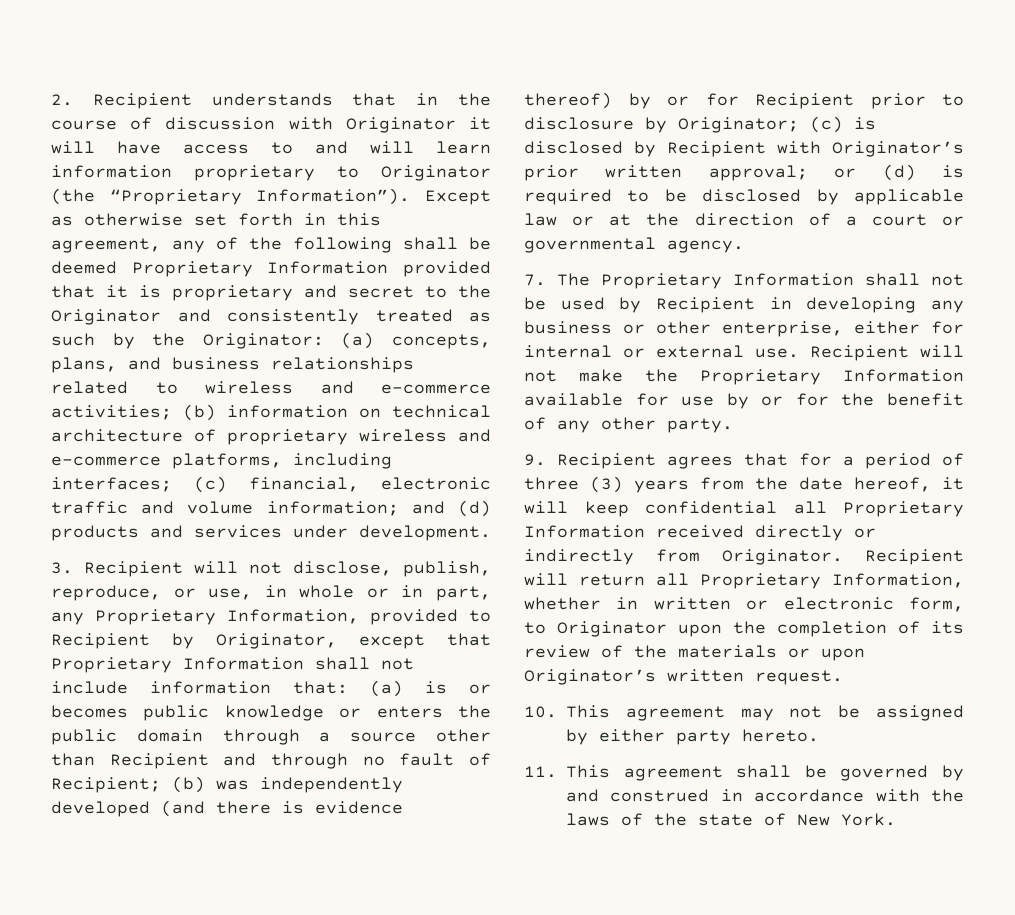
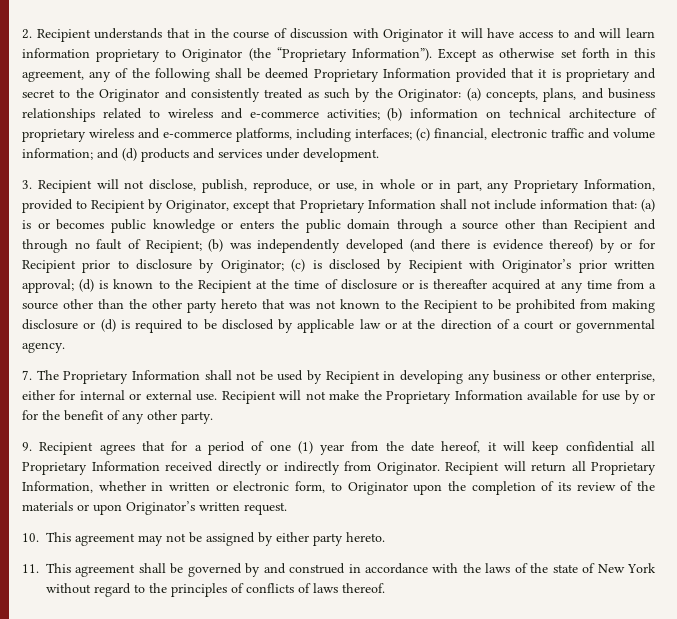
- or (d) is required to be disclosed by applicable law or at the direction of a court or governmental agency.
+ (d) is known to the Recipient at the time of disclosure or is thereafter acquired at any time from a source other than the other party hereto that was not known to the Recipient to be prohibited from making disclosure or (d) is required to be disclosed by applicable law or at the direction of a court or governmental agency.
- 9. Recipient agrees that for a period of three (3) years from the date hereof, it will keep confidential all Proprietary Information received directly or indirectly from Originator.
+ 9. Recipient agrees that for a period of one (1) year from the date hereof, it will keep confidential all Proprietary Information received directly or indirectly from Originator.
- 11. This agreement shall be governed by and construed in accordance with the laws of the state of New York.
+ 11. This agreement shall be governed by and construed in accordance with the laws of the state of New York without regard to the principles of conflicts of laws thereof.

